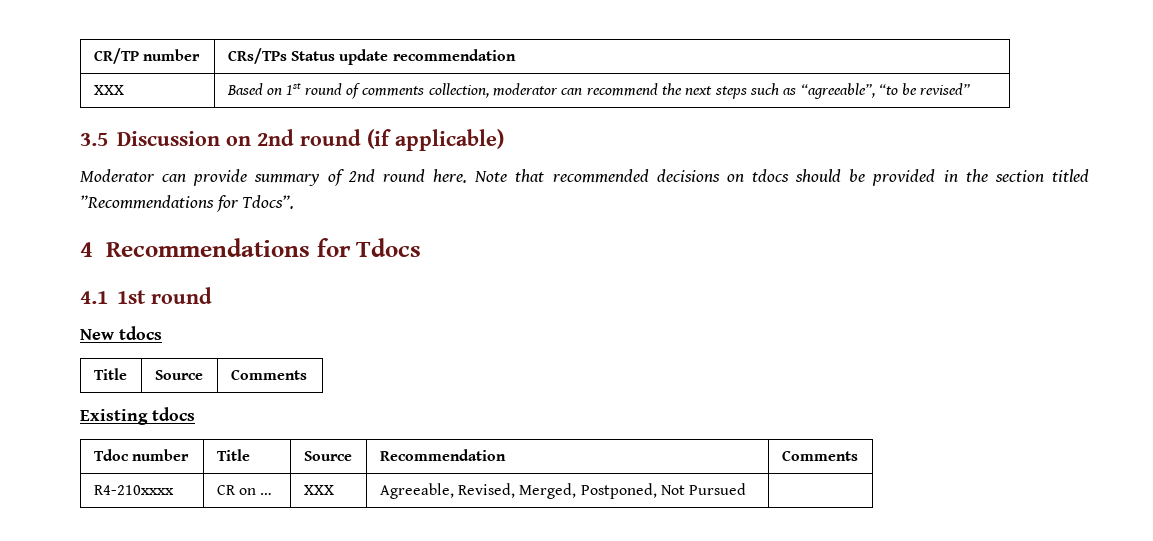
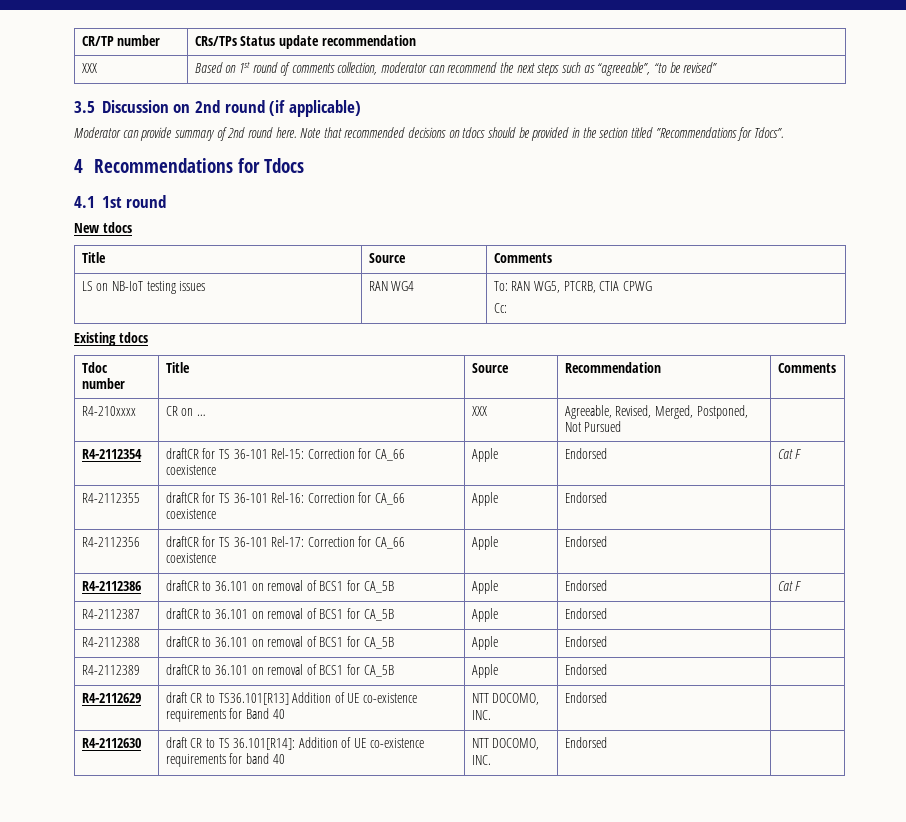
+ LS on NB-IoT testing issues | RAN WG4 | To: RAN WG5, PTCRB, CTIA CPWG
+ Cc:
+ R4-2112354 | draftCR for TS 36-101 Rel-15: Correction for CA_66 coexistence | Apple | Endorsed | Cat F
+ R4-2112355 | draftCR for TS 36-101 Rel-16: Correction for CA_66 coexistence | Apple | Endorsed |
+ R4-2112356 | draftCR for TS 36-101 Rel-17: Correction for CA_66 coexistence | Apple | Endorsed |
+ R4-2112386 | draftCR to 36.101 on removal of BCS1 for CA_5B | Apple | Endorsed | Cat F
+ R4-2112387 | draftCR to 36.101 on removal of BCS1 for CA_5B | Apple | Endorsed |
+ R4-2112388 | draftCR to 36.101 on removal of BCS1 for CA_5B | Apple | Endorsed |
+ R4-2112389 | draftCR to 36.101 on removal of BCS1 for CA_5B | Apple | Endorsed |
+ R4-2112629 | draft CR to TS36.101[R13] Addition of UE co-existence requirements for Band 40 | NTT DOCOMO, INC. | Endorsed |
+ R4-2112630 | draft CR to TS 36.101[R14]: Addition of UE co-existence requirements for band 40 | NTT DOCOMO, INC. | Endorsed |

